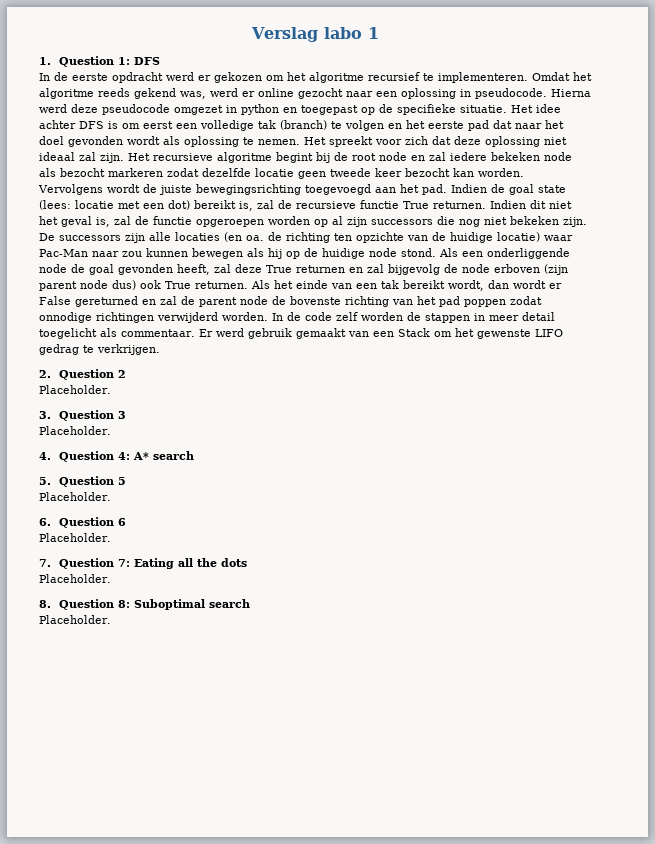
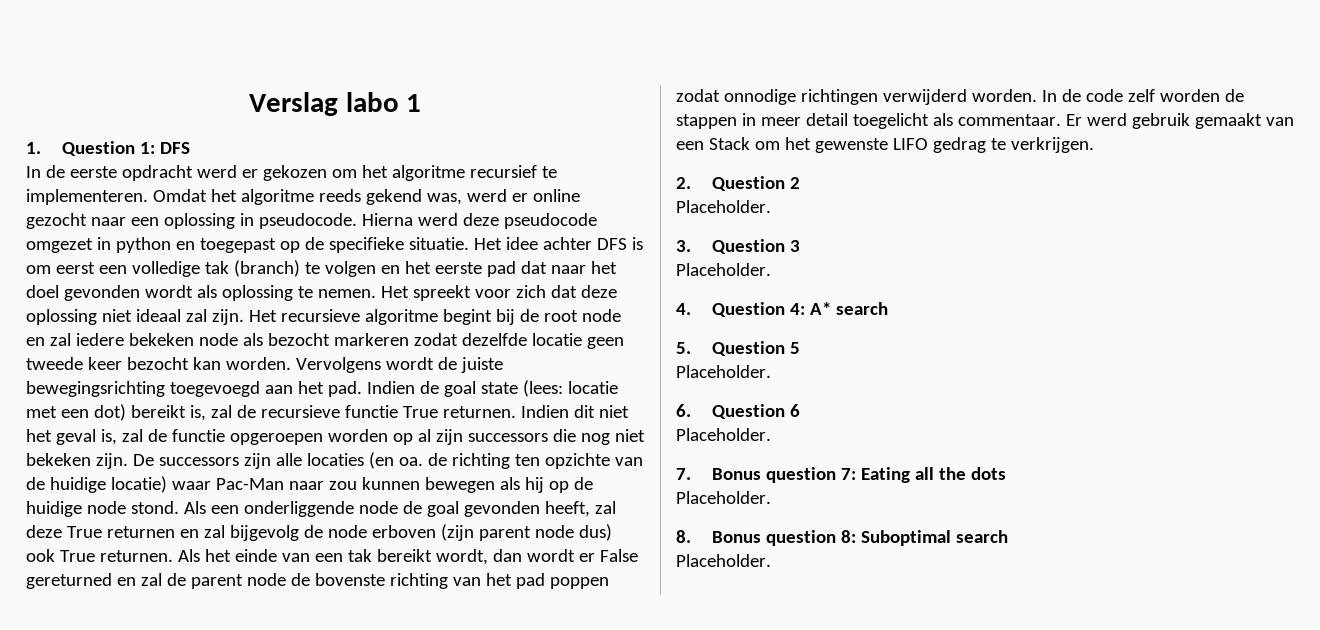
- 7. Question 7: Eating all the dots
+ 7. Bonus question 7: Eating all the dots
- 8. Question 8: Suboptimal search
+ 8. Bonus question 8: Suboptimal search

